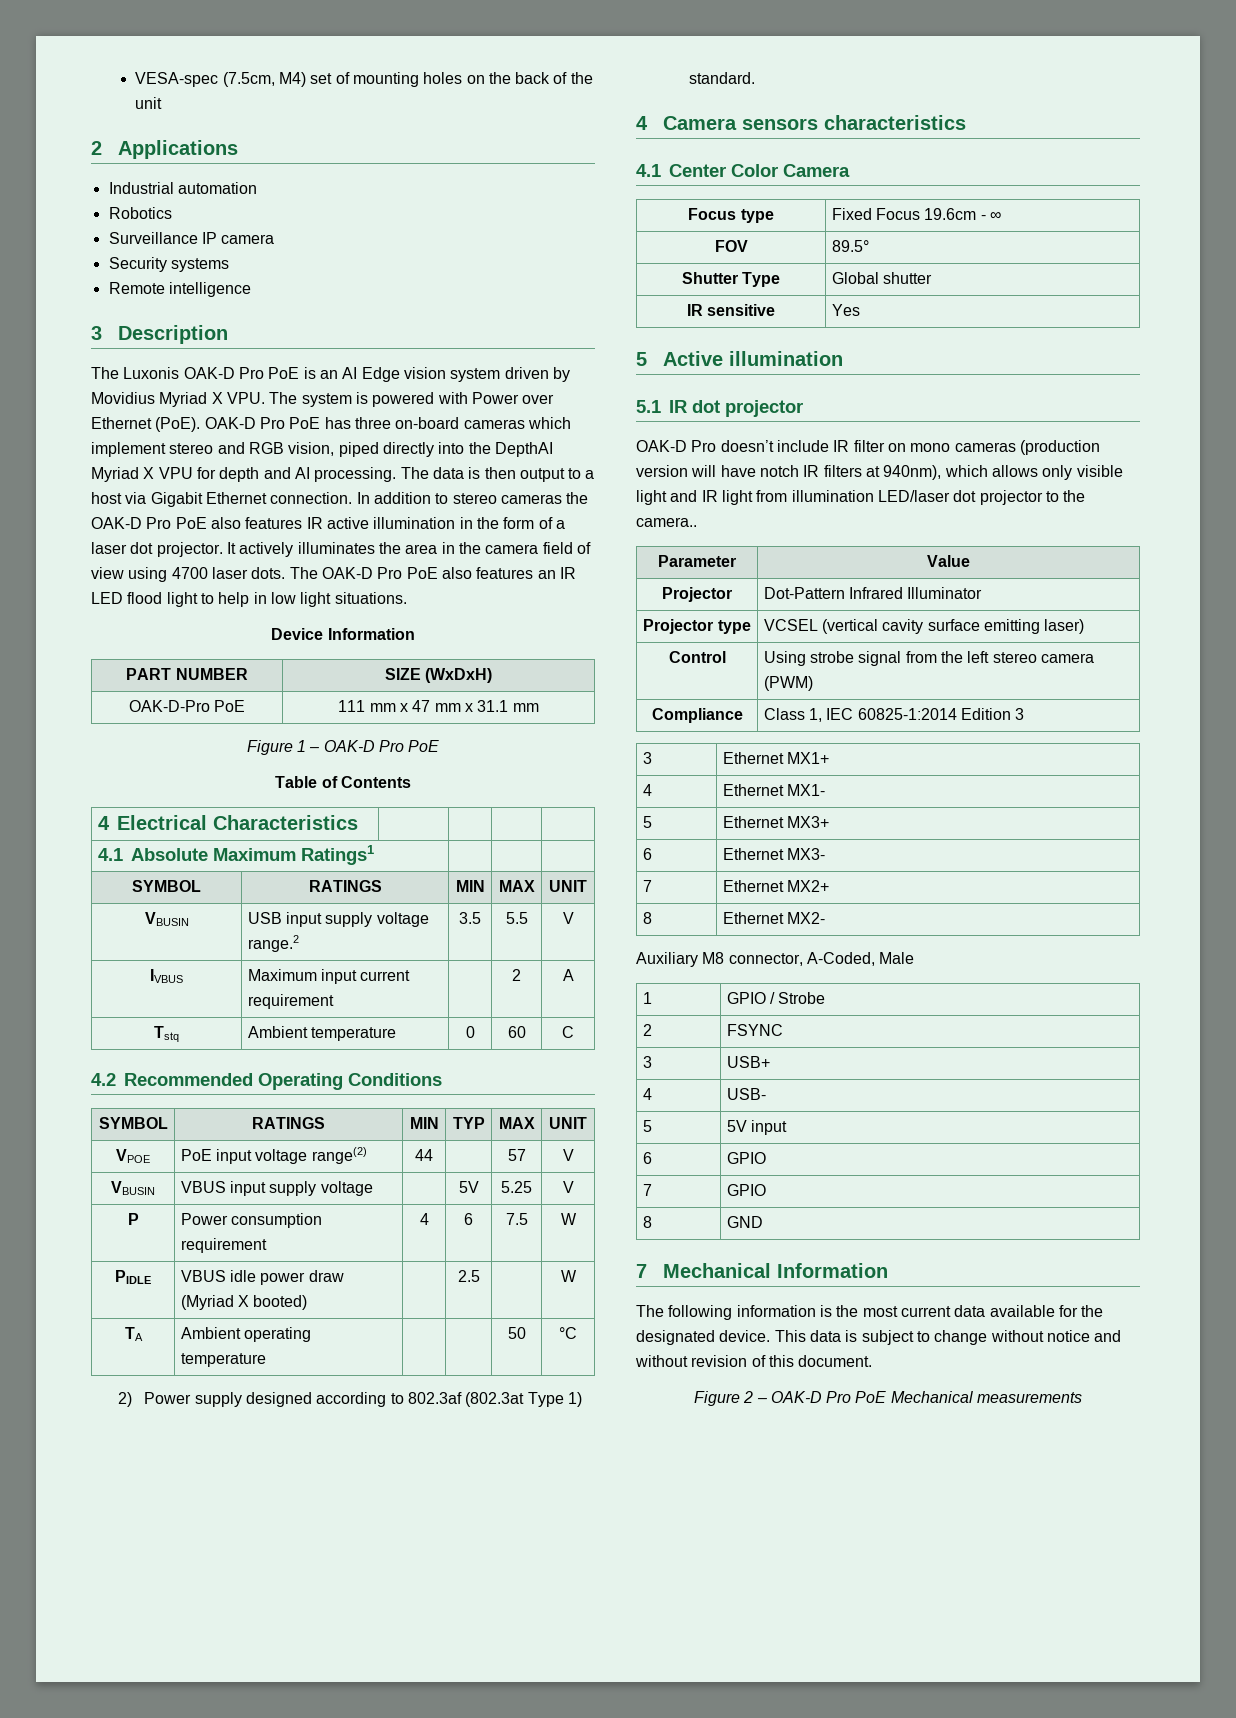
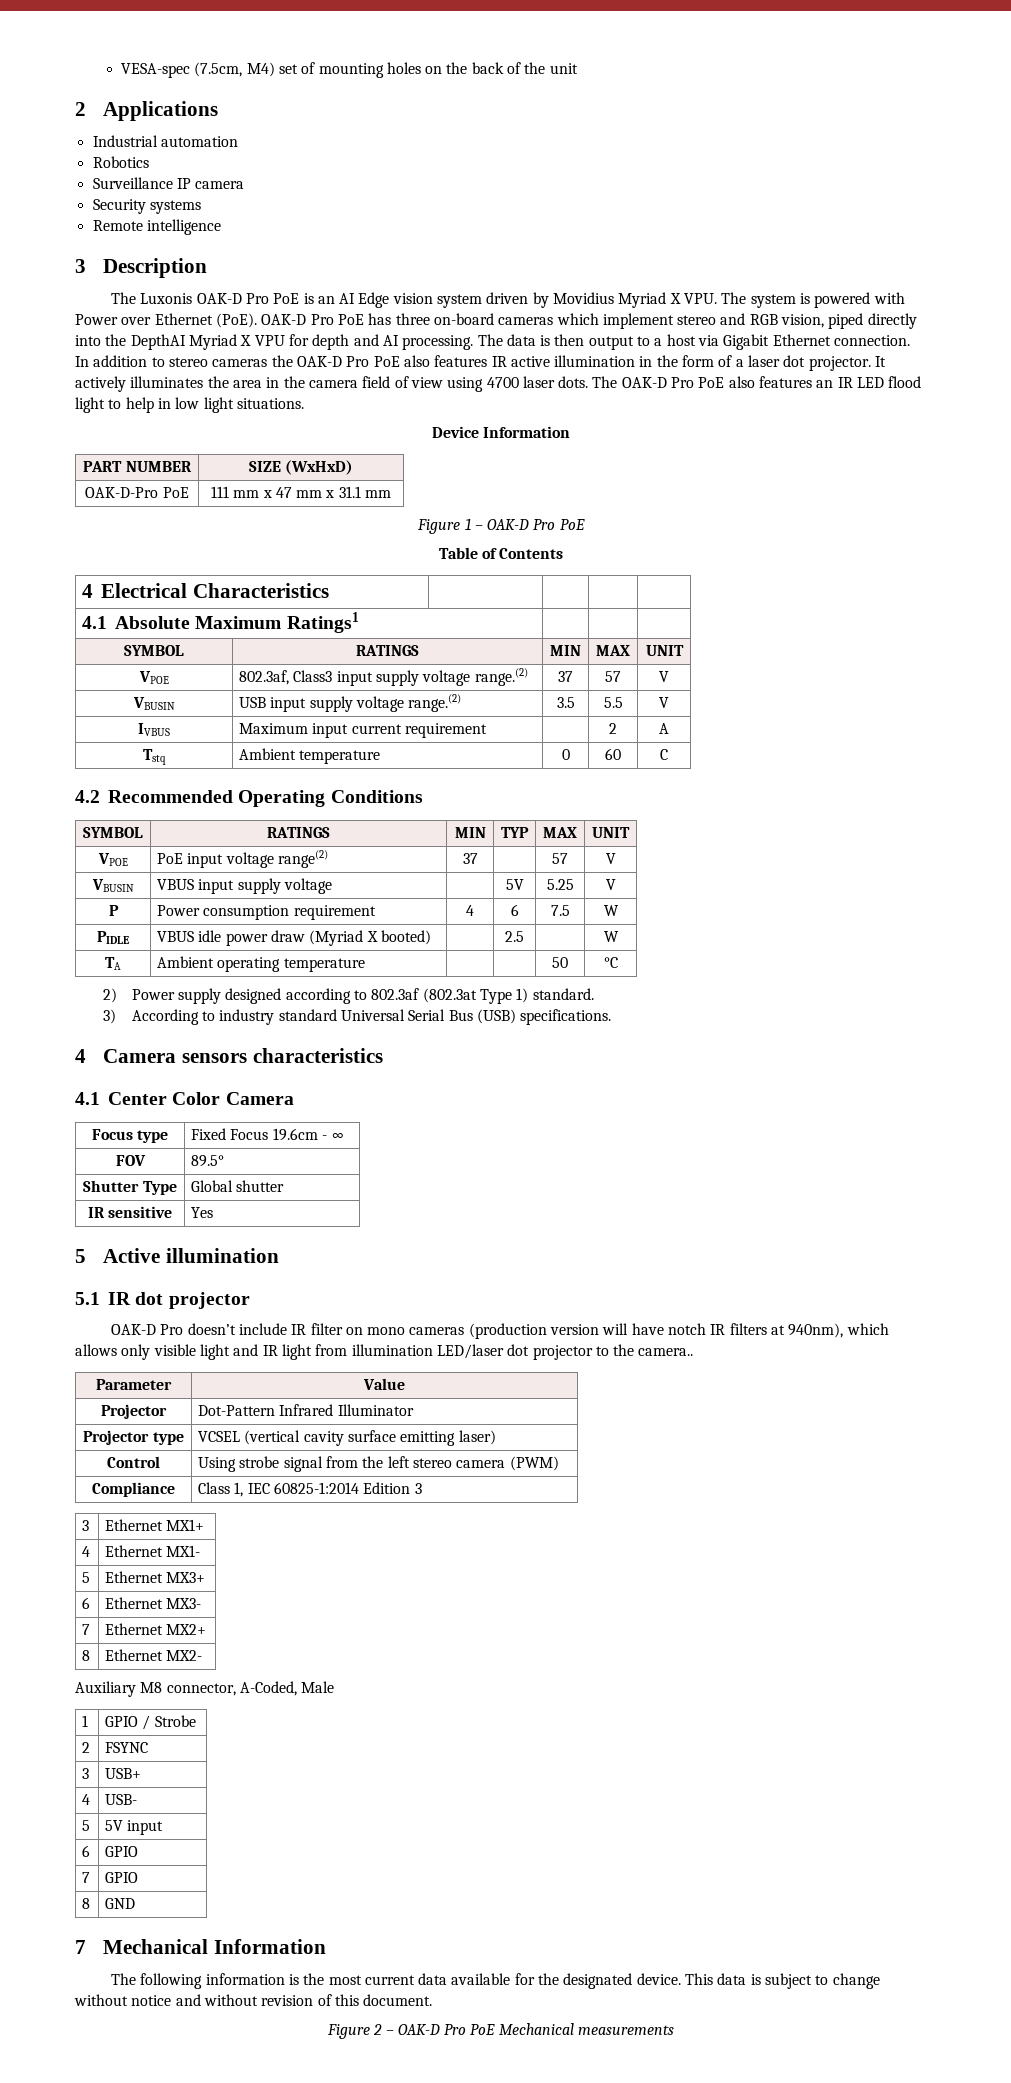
- PART NUMBER | SIZE (WxDxH)
+ PART NUMBER | SIZE (WxHxD)
+ VPOE | 802.3af, Class3 input supply voltage range.(2) | 37 | 57 | V
- VBUSIN | USB input supply voltage range.2 | 3.5 | 5.5 | V
+ VBUSIN | USB input supply voltage range.(2) | 3.5 | 5.5 | V
- VPOE | PoE input voltage range(2) | 44 | | 57 | V
+ VPOE | PoE input voltage range(2) | 37 | | 57 | V
+ 3) According to industry standard Universal Serial Bus (USB) specifications.

